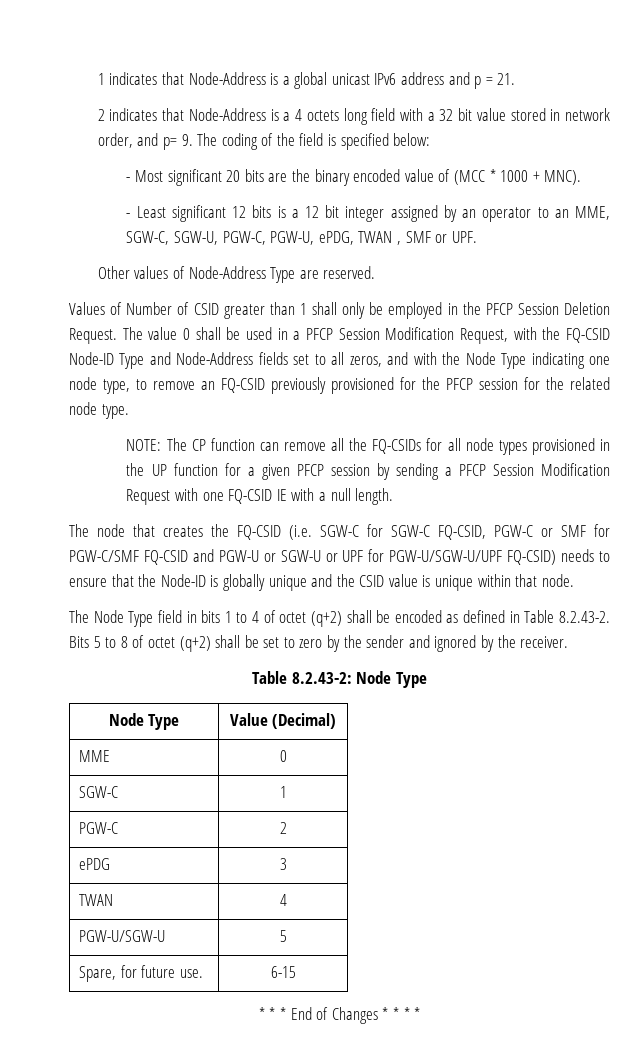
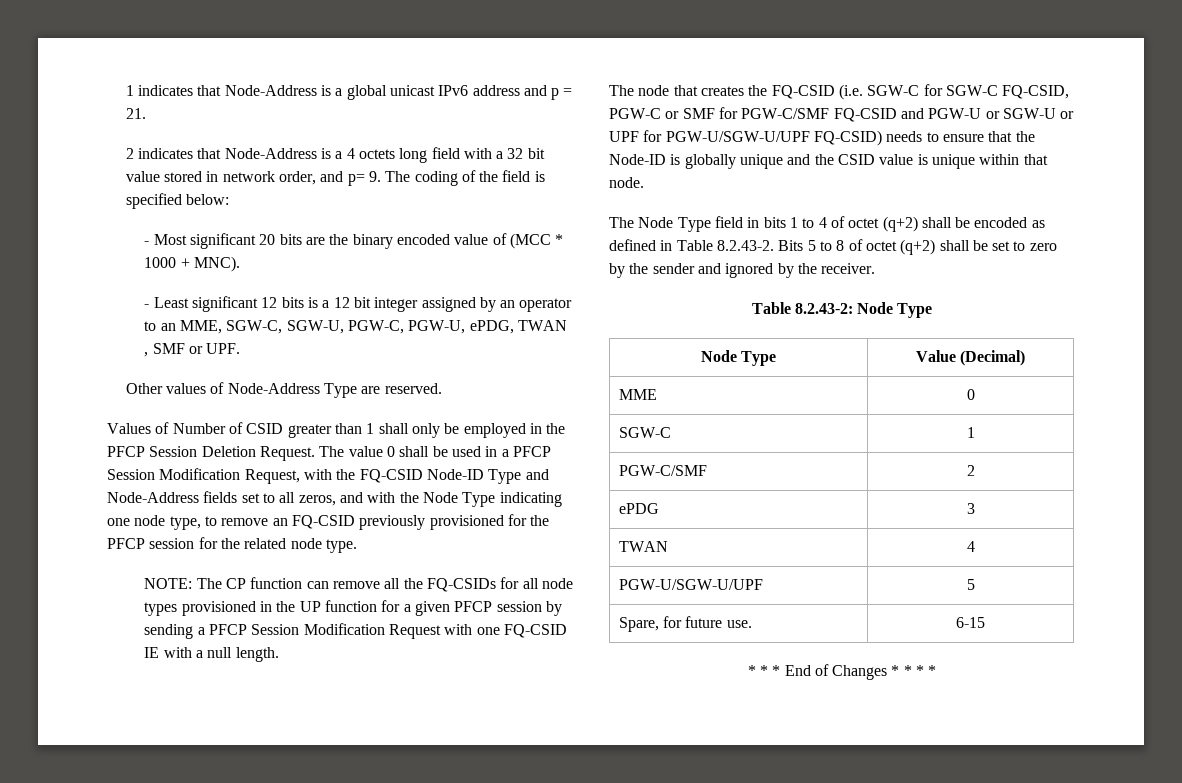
- PGW-C | 2
+ PGW-C/SMF | 2
- PGW-U/SGW-U | 5
+ PGW-U/SGW-U/UPF | 5

